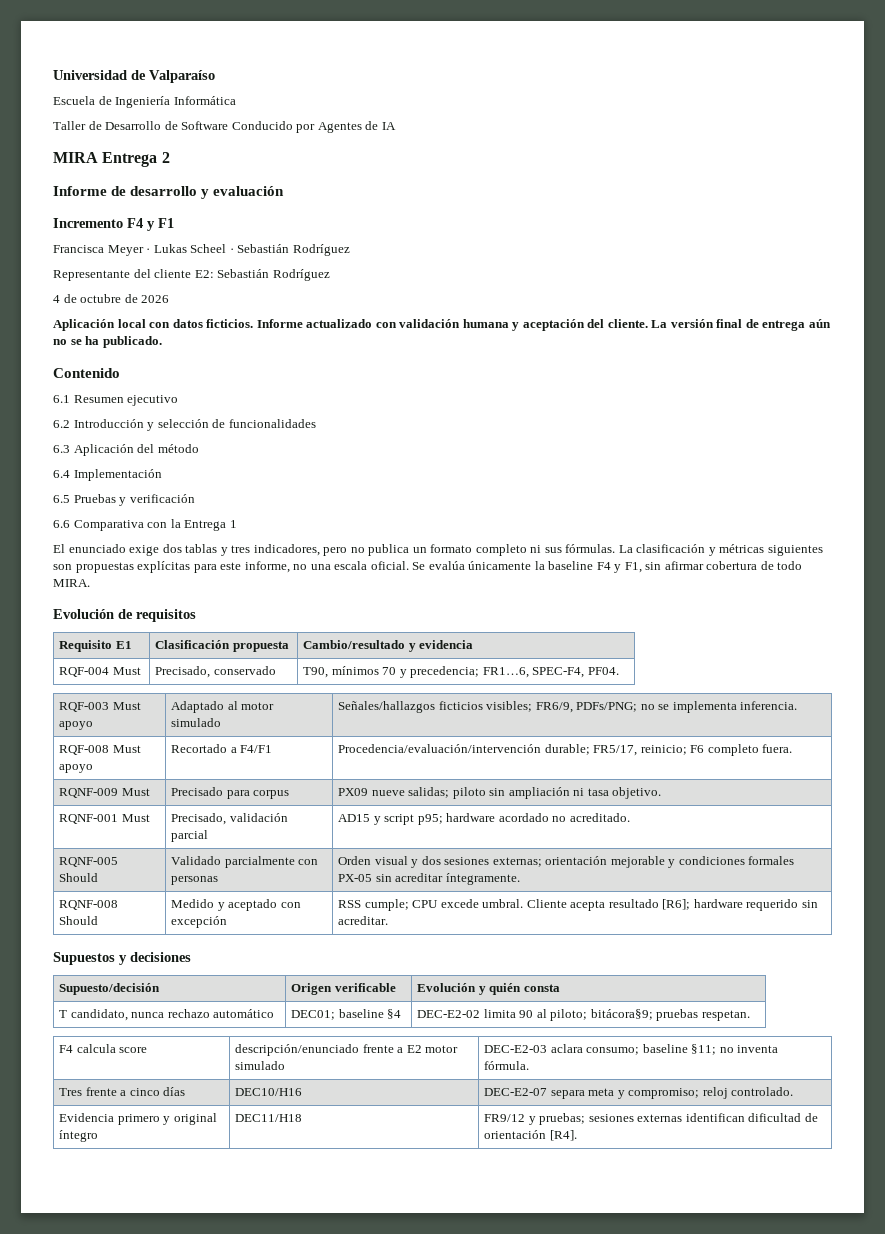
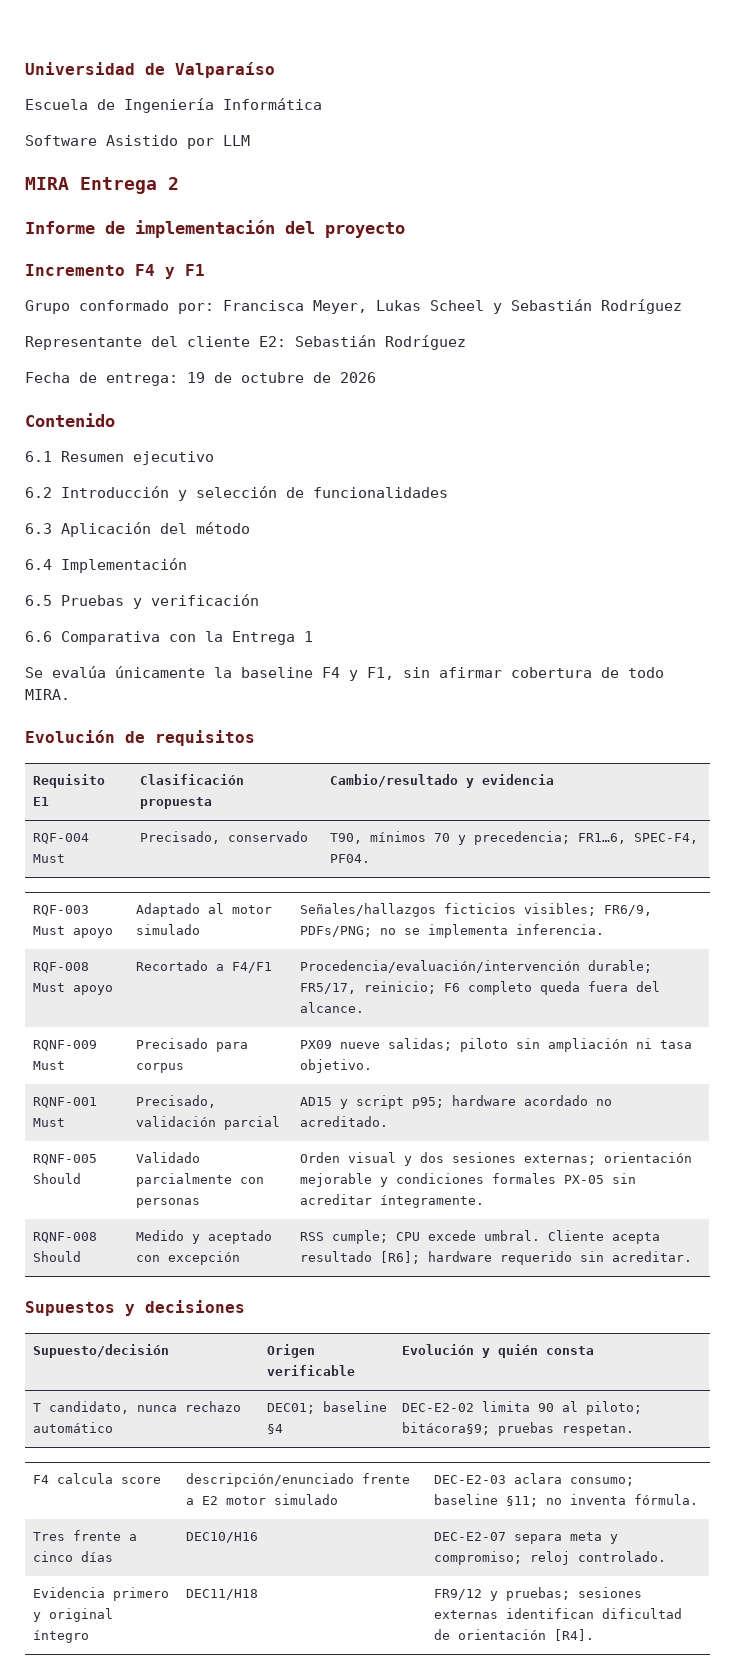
- Taller de Desarrollo de Software Conducido por Agentes de IA
+ Software Asistido por LLM
- Informe de desarrollo y evaluación
+ Informe de implementación del proyecto
- Francisca Meyer · Lukas Scheel · Sebastián Rodríguez
+ Grupo conformado por: Francisca Meyer, Lukas Scheel y Sebastián Rodríguez
- 4 de octubre de 2026
+ Fecha de entrega: 19 de octubre de 2026
- Aplicación local con datos ficticios. Informe actualizado con validación humana y aceptación del cliente. La versión final de entrega aún no se ha publicado.
- El enunciado exige dos tablas y tres indicadores, pero no publica un formato completo ni sus fórmulas. La clasificación y métricas siguientes son propuestas explícitas para este informe, no una escala oficial.
- RQF-008 Must apoyo | Recortado a F4/F1 | Procedencia/evaluación/intervención durable; FR5/17, reinicio; F6 completo fuera.
+ RQF-008 Must apoyo | Recortado a F4/F1 | Procedencia/evaluación/intervención durable; FR5/17, reinicio; F6 completo queda fuera del alcance.

